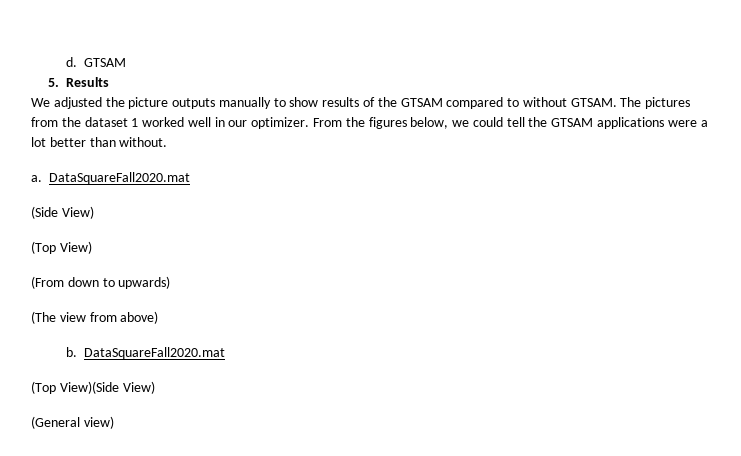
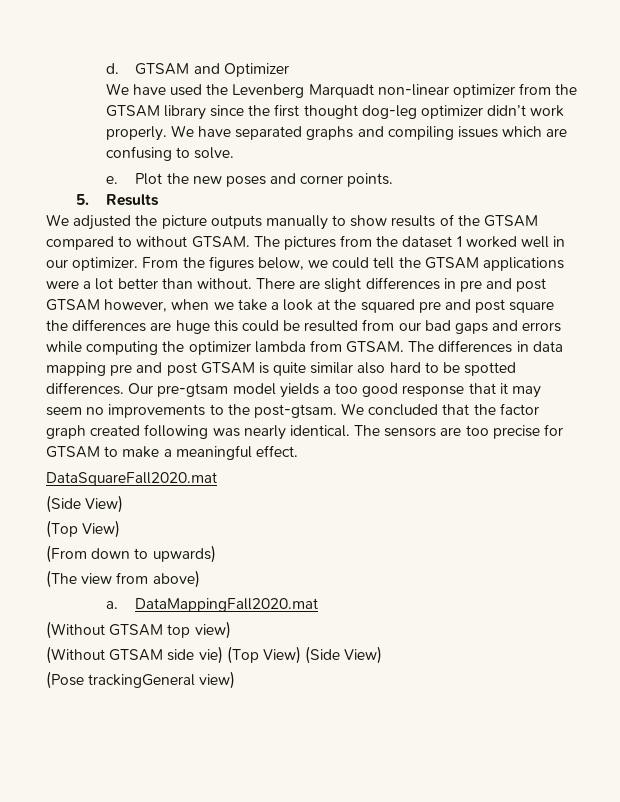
- d. GTSAM
+ d. GTSAM and Optimizer
+ We have used the Levenberg Marquadt non-linear optimizer from the GTSAM library since the first thought dog-leg optimizer didn’t work properly. We have separated graphs and compiling issues which are confusing to solve.
+ e. Plot the new poses and corner points.
- From the figures below, we could tell the GTSAM applications were a lot better than without.
- a. DataSquareFall2020.mat
+ From the figures below, we could tell the GTSAM applications were a lot better than without. There are slight differences in pre and post GTSAM however, when we take a look at the squared pre and post square the differences are huge this could be resulted from our bad gaps and errors while computing the optimizer lambda from GTSAM. The differences in data mapping pre and post GTSAM is quite similar also hard to be spotted differences. Our pre-gtsam model yields a too good response that it may seem no improvements to the post-gtsam. We concluded that the factor graph created following was nearly identical. The sensors are too precise for GTSAM to make a meaningful effect.
+ DataSquareFall2020.mat
- b. DataSquareFall2020.mat
- (Top View)(Side View)
- (General view)
+ a. DataMappingFall2020.mat
+ (Without GTSAM top view)
+ (Without GTSAM side vie) (Top View) (Side View)
+ (Pose trackingGeneral view)

